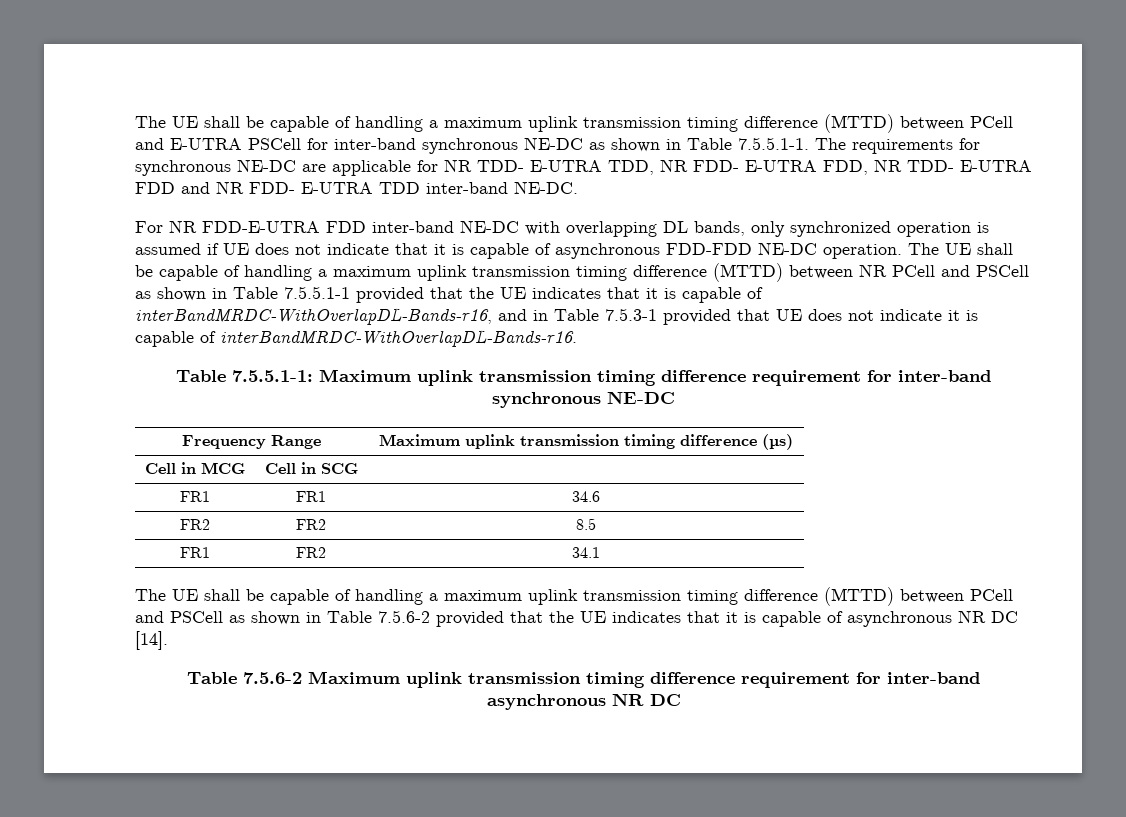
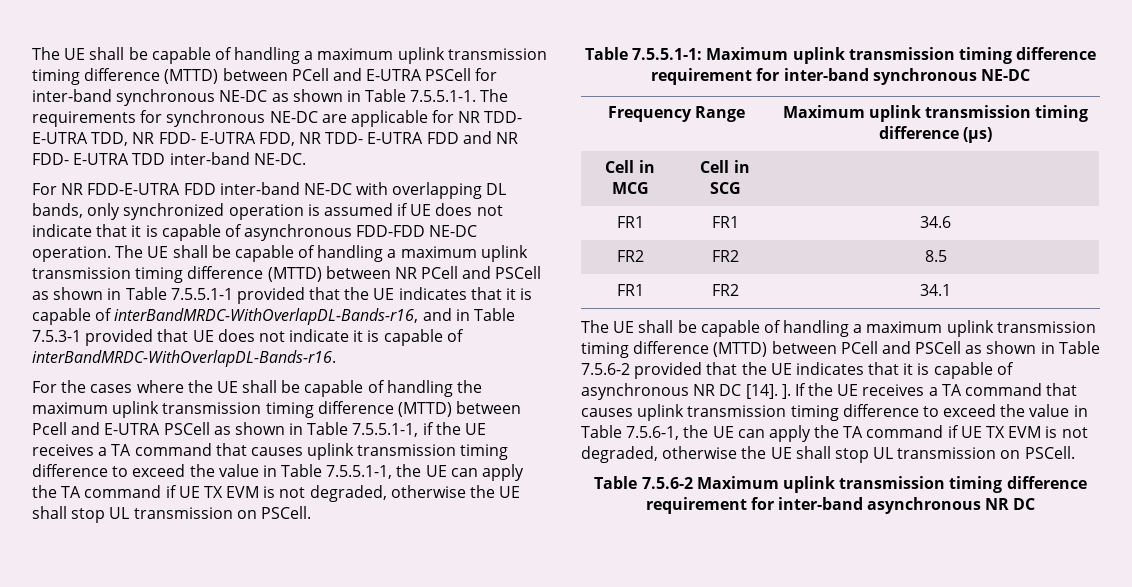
+ For the cases where the UE shall be capable of handling the maximum uplink transmission timing difference (MTTD) between Pcell and E-UTRA PSCell as shown in Table 7.5.5.1-1, if the UE receives a TA command that causes uplink transmission timing difference to exceed the value in Table 7.5.5.1-1, the UE can apply the TA command if UE TX EVM is not degraded, otherwise the UE shall stop UL transmission on PSCell.
- The UE shall be capable of handling a maximum uplink transmission timing difference (MTTD) between PCell and PSCell as shown in Table 7.5.6-2 provided that the UE indicates that it is capable of asynchronous NR DC [14].
+ The UE shall be capable of handling a maximum uplink transmission timing difference (MTTD) between PCell and PSCell as shown in Table 7.5.6-2 provided that the UE indicates that it is capable of asynchronous NR DC [14]. ]. If the UE receives a TA command that causes uplink transmission timing difference to exceed the value in Table 7.5.6-1, the UE can apply the TA command if UE TX EVM is not degraded, otherwise the UE shall stop UL transmission on PSCell.

